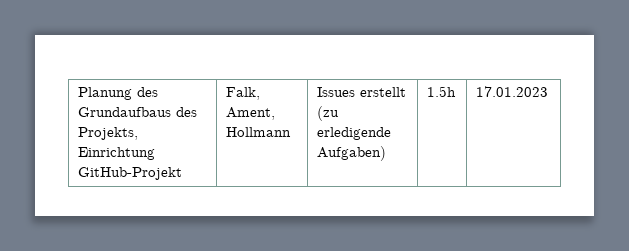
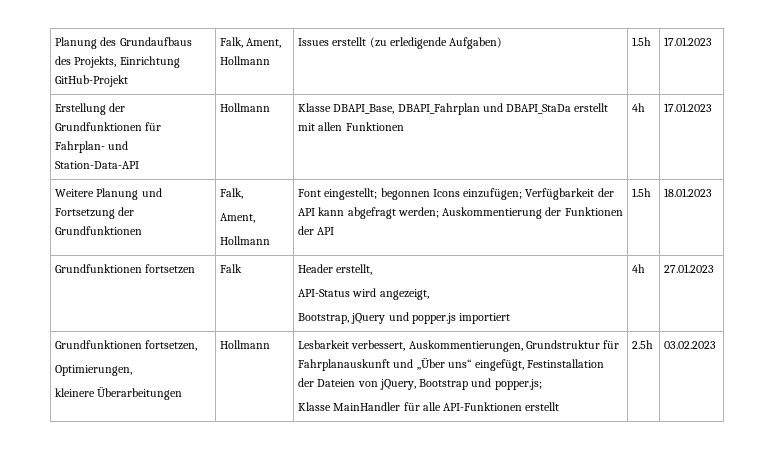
+ Erstellung der Grundfunktionen für Fahrplan- und Station-Data-API | Hollmann | Klasse DBAPI_Base, DBAPI_Fahrplan und DBAPI_StaDa erstellt mit allen Funktionen | 4h | 17.01.2023
+ Weitere Planung und Fortsetzung der Grundfunktionen | Falk,
+ Ament,
+ Hollmann | Font eingestellt; begonnen Icons einzufügen; Verfügbarkeit der API kann abgefragt werden; Auskommentierung der Funktionen der API | 1.5h | 18.01.2023
+ Grundfunktionen fortsetzen | Falk | Header erstellt,
+ API-Status wird angezeigt,
+ Bootstrap, jQuery und popper.js importiert | 4h | 27.01.2023
+ Grundfunktionen fortsetzen,
+ Optimierungen,
+ kleinere Überarbeitungen | Hollmann | Lesbarkeit verbessert, Auskommentierungen, Grundstruktur für Fahrplanauskunft und „Über uns“ eingefügt, Festinstallation der Dateien von jQuery, Bootstrap und popper.js;
+ Klasse MainHandler für alle API-Funktionen erstellt | 2.5h | 03.02.2023

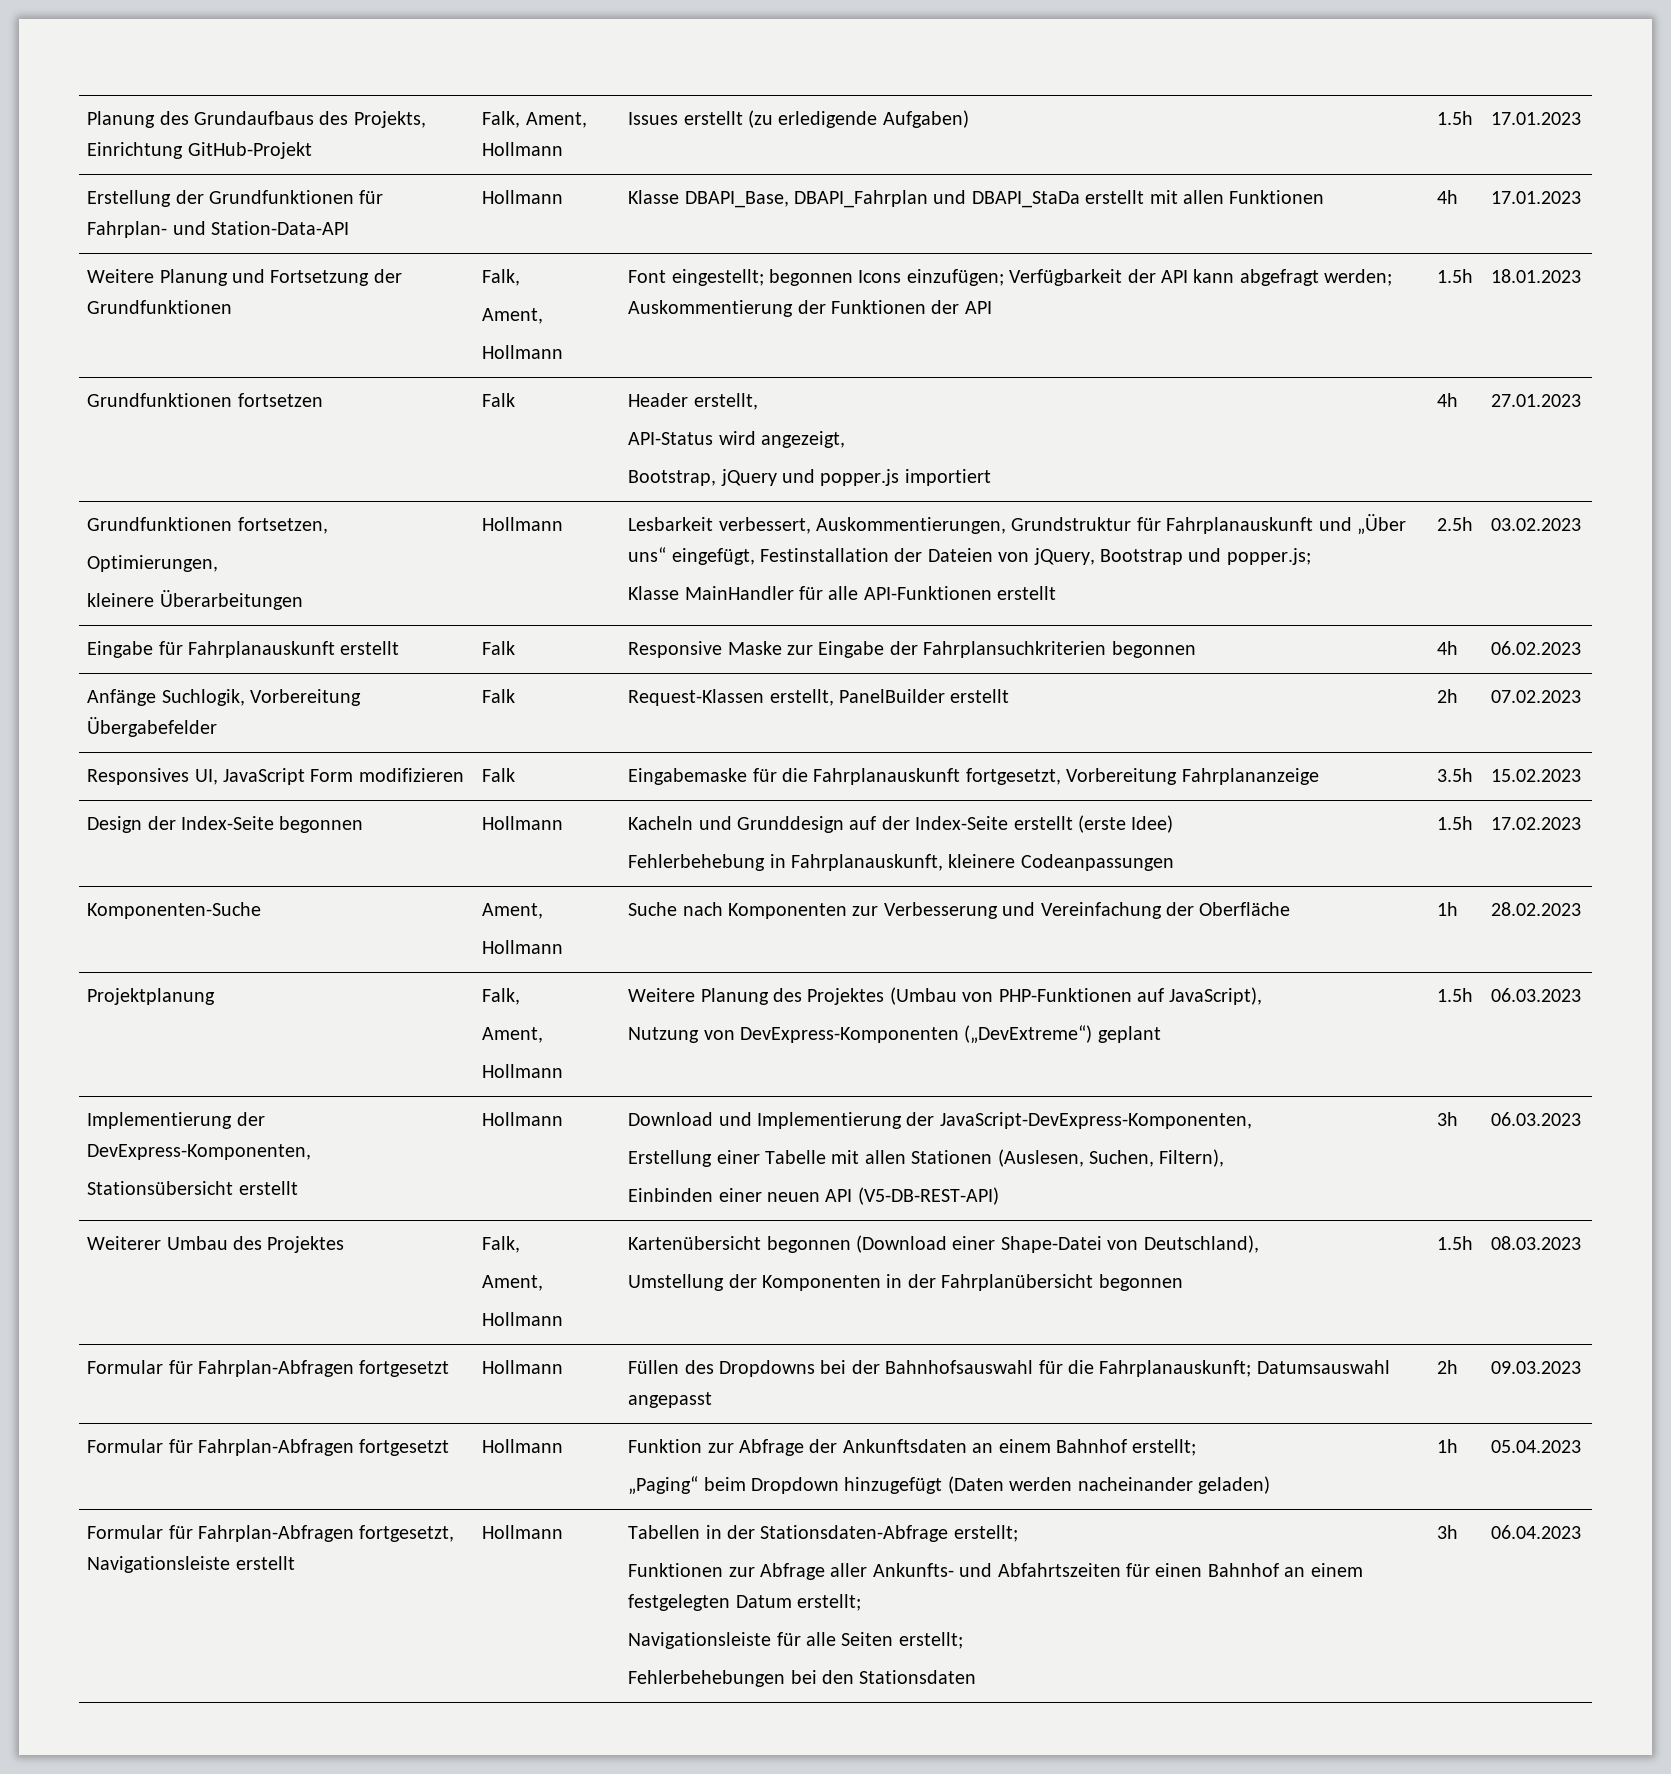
+ Eingabe für Fahrplanauskunft erstellt | Falk | Responsive Maske zur Eingabe der Fahrplansuchkriterien begonnen | 4h | 06.02.2023
+ Anfänge Suchlogik, Vorbereitung Übergabefelder | Falk | Request-Klassen erstellt, PanelBuilder erstellt | 2h | 07.02.2023
+ Responsives UI, JavaScript Form modifizieren | Falk | Eingabemaske für die Fahrplanauskunft fortgesetzt, Vorbereitung Fahrplananzeige | 3.5h | 15.02.2023
+ Design der Index-Seite begonnen | Hollmann | Kacheln und Grunddesign auf der Index-Seite erstellt (erste Idee)
+ Fehlerbehebung in Fahrplanauskunft, kleinere Codeanpassungen | 1.5h | 17.02.2023
+ Komponenten-Suche | Ament,
+ Hollmann | Suche nach Komponenten zur Verbesserung und Vereinfachung der Oberfläche | 1h | 28.02.2023
+ Projektplanung | Falk,
+ Ament,
+ Hollmann | Weitere Planung des Projektes (Umbau von PHP-Funktionen auf JavaScript),
+ Nutzung von DevExpress-Komponenten („DevExtreme“) geplant | 1.5h | 06.03.2023
+ Implementierung der DevExpress-Komponenten,
+ Stationsübersicht erstellt | Hollmann | Download und Implementierung der JavaScript-DevExpress-Komponenten,
+ Erstellung einer Tabelle mit allen Stationen (Auslesen, Suchen, Filtern),
+ Einbinden einer neuen API (V5-DB-REST-API) | 3h | 06.03.2023
+ Weiterer Umbau des Projektes | Falk,
+ Ament,
+ Hollmann | Kartenübersicht begonnen (Download einer Shape-Datei von Deutschland),
+ Umstellung der Komponenten in der Fahrplanübersicht begonnen | 1.5h | 08.03.2023
+ Formular für Fahrplan-Abfragen fortgesetzt | Hollmann | Füllen des Dropdowns bei der Bahnhofsauswahl für die Fahrplanauskunft; Datumsauswahl angepasst | 2h | 09.03.2023
+ Formular für Fahrplan-Abfragen fortgesetzt | Hollmann | Funktion zur Abfrage der Ankunftsdaten an einem Bahnhof erstellt;
+ „Paging“ beim Dropdown hinzugefügt (Daten werden nacheinander geladen) | 1h | 05.04.2023
+ Formular für Fahrplan-Abfragen fortgesetzt, Navigationsleiste erstellt | Hollmann | Tabellen in der Stationsdaten-Abfrage erstellt;
+ Funktionen zur Abfrage aller Ankunfts- und Abfahrtszeiten für einen Bahnhof an einem festgelegten Datum erstellt;
+ Navigationsleiste für alle Seiten erstellt;
+ Fehlerbehebungen bei den Stationsdaten | 3h | 06.04.2023

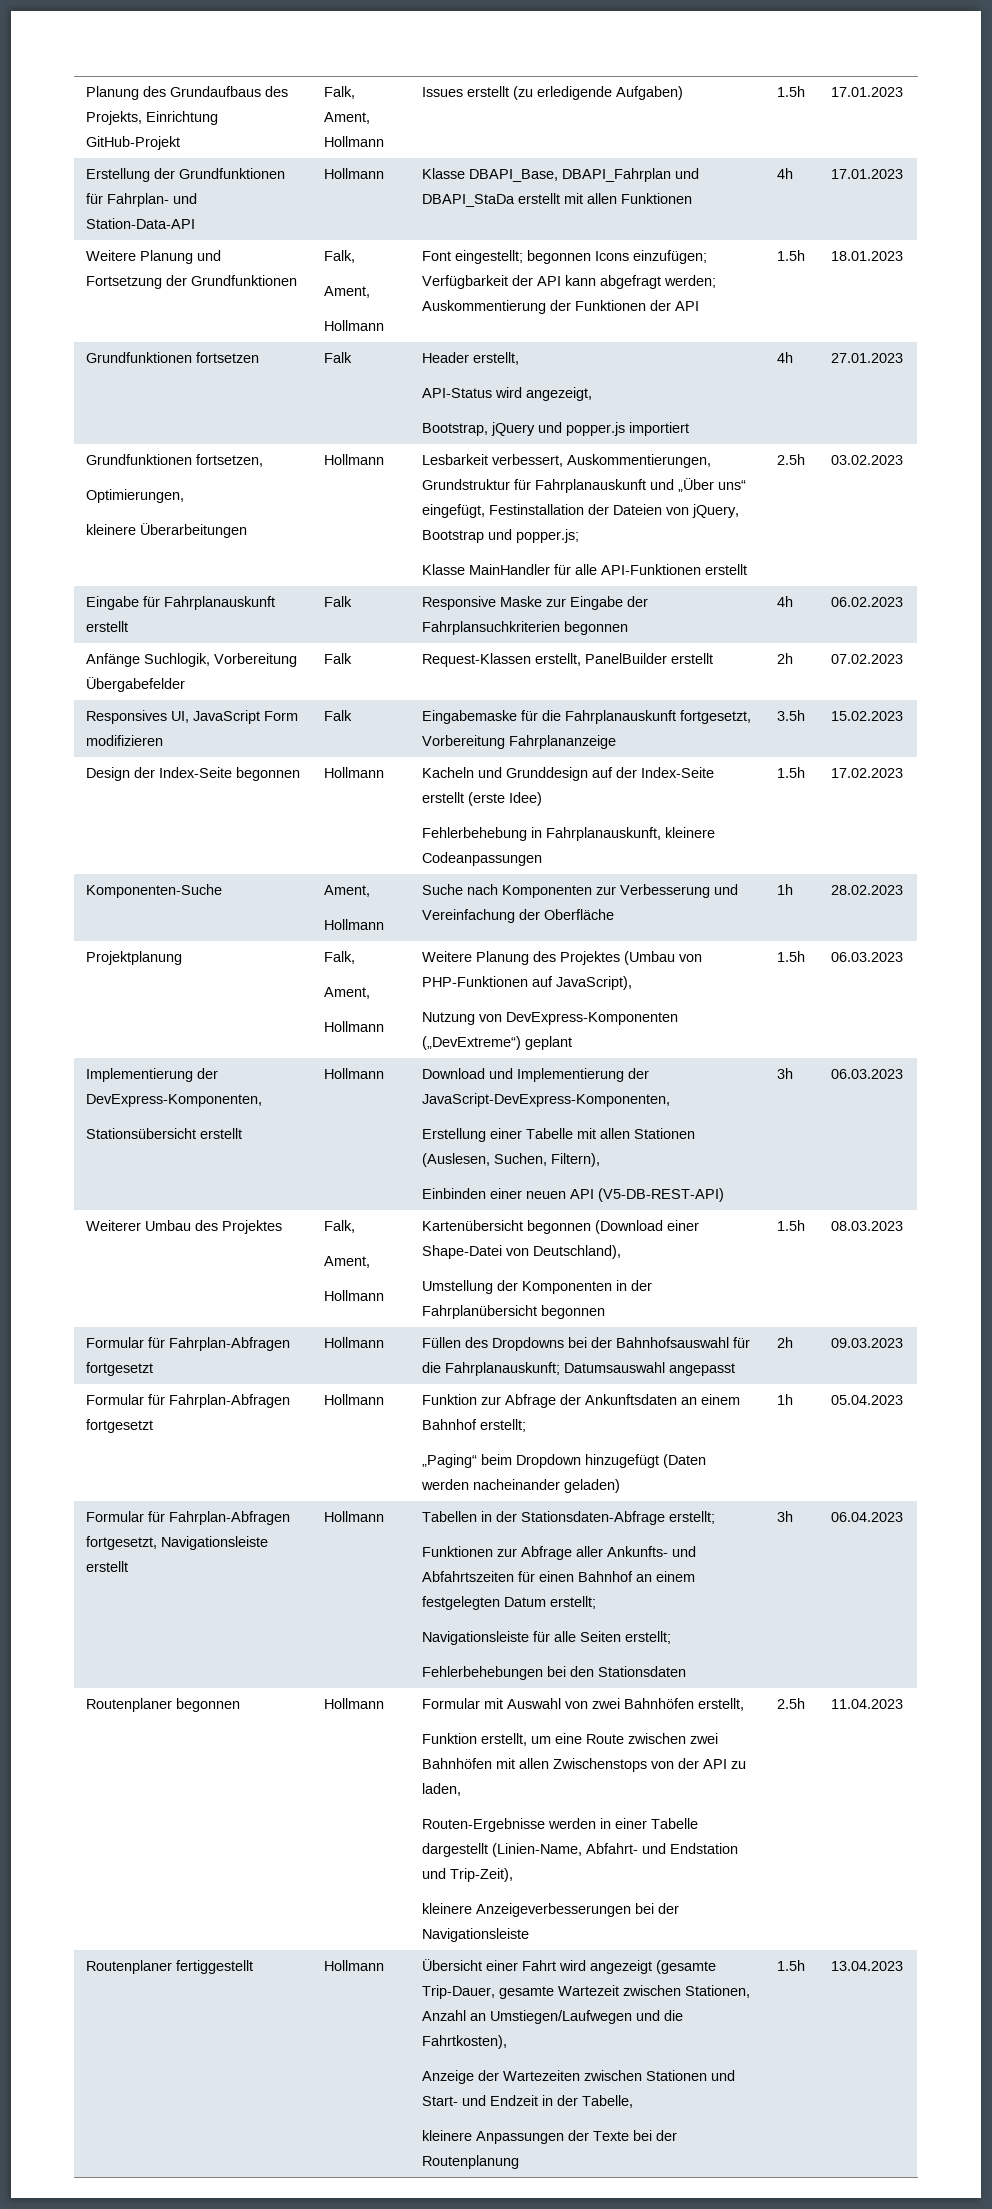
+ Routenplaner begonnen | Hollmann | Formular mit Auswahl von zwei Bahnhöfen erstellt,
+ Funktion erstellt, um eine Route zwischen zwei Bahnhöfen mit allen Zwischenstops von der API zu laden,
+ Routen-Ergebnisse werden in einer Tabelle dargestellt (Linien-Name, Abfahrt- und Endstation und Trip-Zeit),
+ kleinere Anzeigeverbesserungen bei der Navigationsleiste | 2.5h | 11.04.2023
+ Routenplaner fertiggestellt | Hollmann | Übersicht einer Fahrt wird angezeigt (gesamte Trip-Dauer, gesamte Wartezeit zwischen Stationen, Anzahl an Umstiegen/Laufwegen und die Fahrtkosten),
+ Anzeige der Wartezeiten zwischen Stationen und Start- und Endzeit in der Tabelle,
+ kleinere Anpassungen der Texte bei der Routenplanung | 1.5h | 13.04.2023

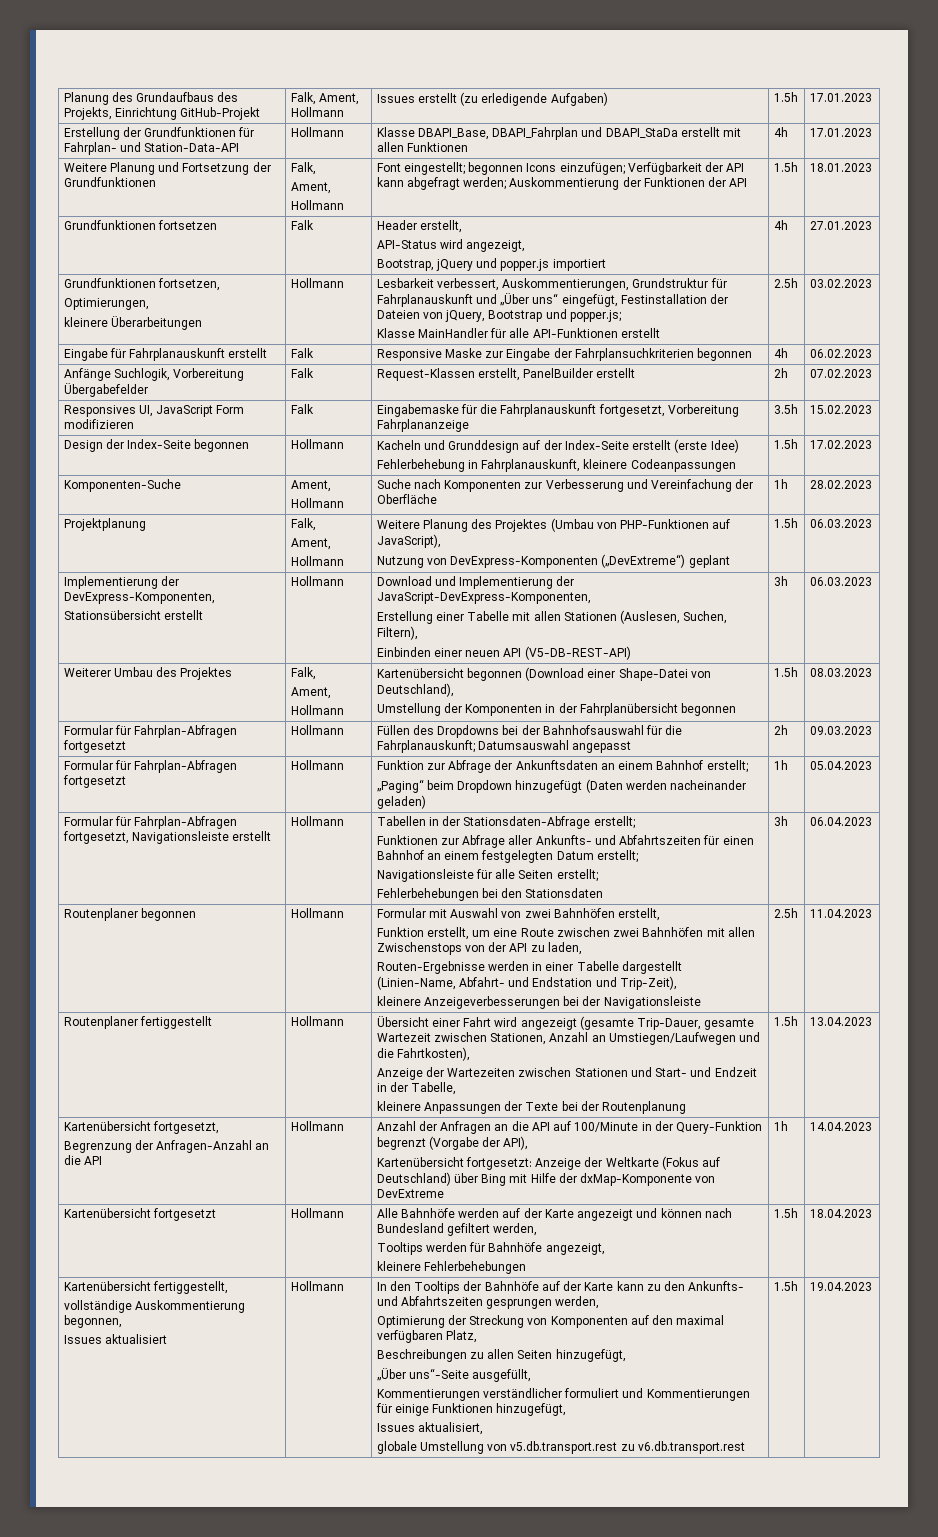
+ Kartenübersicht fortgesetzt,
+ Begrenzung der Anfragen-Anzahl an die API | Hollmann | Anzahl der Anfragen an die API auf 100/Minute in der Query-Funktion begrenzt (Vorgabe der API),
+ Kartenübersicht fortgesetzt: Anzeige der Weltkarte (Fokus auf Deutschland) über Bing mit Hilfe der dxMap-Komponente von DevExtreme | 1h | 14.04.2023
+ Kartenübersicht fortgesetzt | Hollmann | Alle Bahnhöfe werden auf der Karte angezeigt und können nach Bundesland gefiltert werden,
+ Tooltips werden für Bahnhöfe angezeigt,
+ kleinere Fehlerbehebungen | 1.5h | 18.04.2023
+ Kartenübersicht fertiggestellt,
+ vollständige Auskommentierung begonnen,
+ Issues aktualisiert | Hollmann | In den Tooltips der Bahnhöfe auf der Karte kann zu den Ankunfts- und Abfahrtszeiten gesprungen werden,
+ Optimierung der Streckung von Komponenten auf den maximal verfügbaren Platz,
+ Beschreibungen zu allen Seiten hinzugefügt,
+ „Über uns“-Seite ausgefüllt,
+ Kommentierungen verständlicher formuliert und Kommentierungen für einige Funktionen hinzugefügt,
+ Issues aktualisiert,
+ globale Umstellung von v5.db.transport.rest zu v6.db.transport.rest | 1.5h | 19.04.2023

